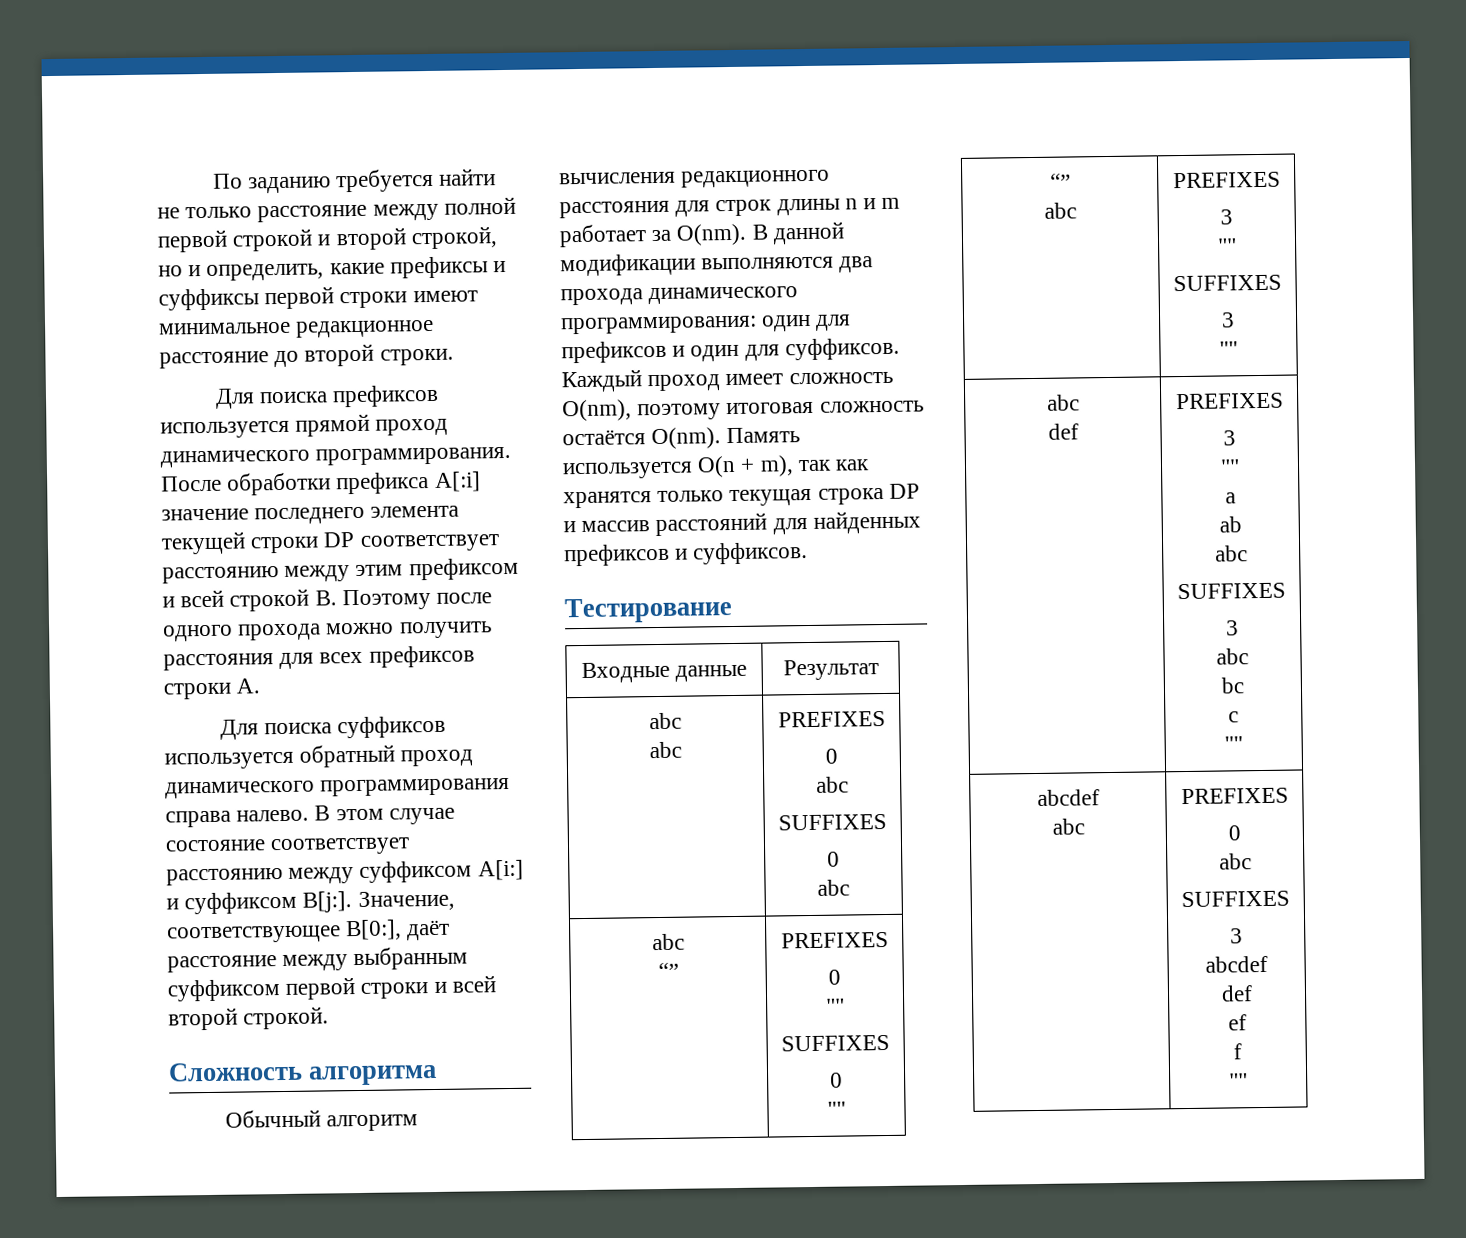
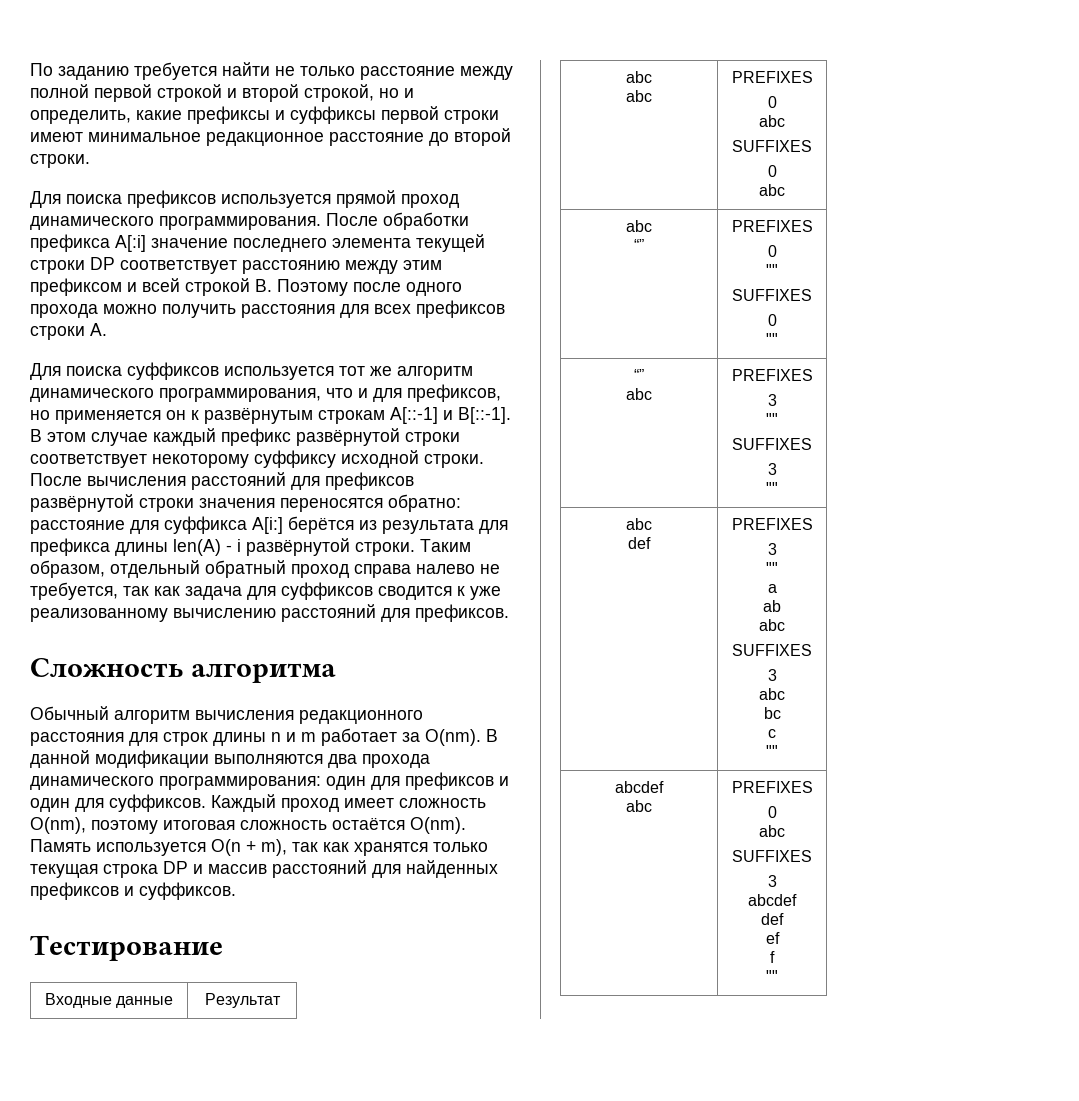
- Для поиска суффиксов используется обратный проход динамического программирования справа налево. В этом случае состояние соответствует расстоянию между суффиксом A[i:] и суффиксом B[j:]. Значение, соответствующее B[0:], даёт расстояние между выбранным суффиксом первой строки и всей второй строкой.
+ Для поиска суффиксов используется тот же алгоритм динамического программирования, что и для префиксов, но применяется он к развёрнутым строкам A[::-1] и B[::-1]. В этом случае каждый префикс развёрнутой строки соответствует некоторому суффиксу исходной строки. После вычисления расстояний для префиксов развёрнутой строки значения переносятся обратно: расстояние для суффикса A[i:] берётся из результата для префикса длины len(A) - i развёрнутой строки. Таким образом, отдельный обратный проход справа налево не требуется, так как задача для суффиксов сводится к уже реализованному вычислению расстояний для префиксов.

